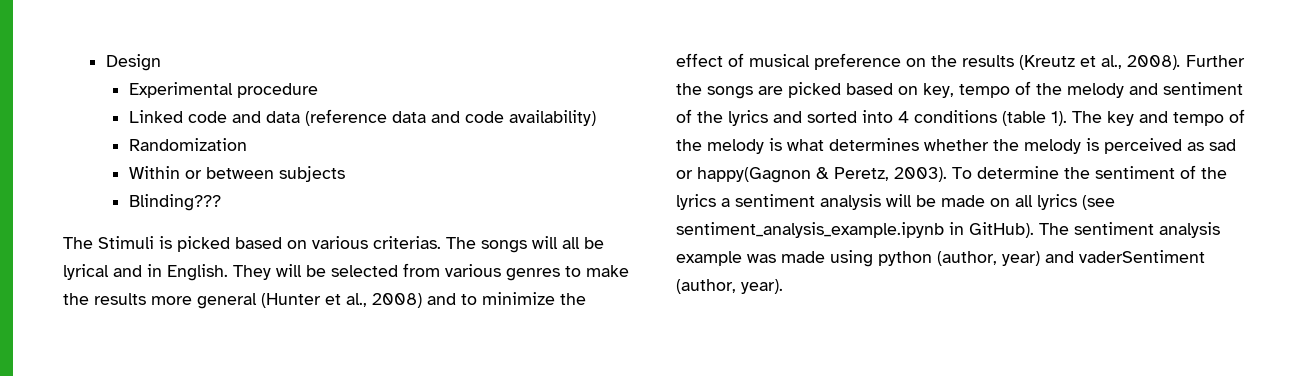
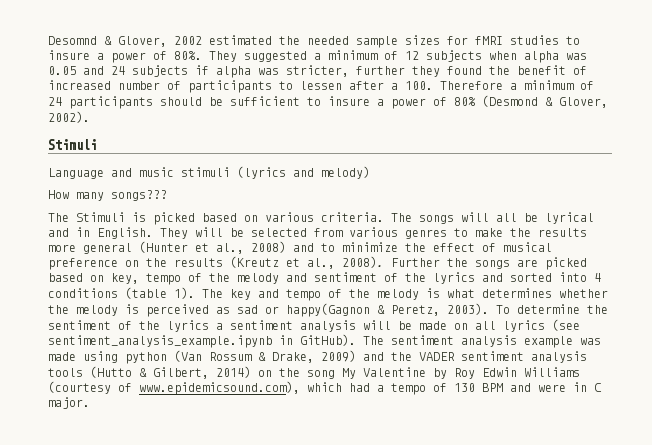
- Design
- Experimental procedure
- Linked code and data (reference data and code availability)
- Randomization
- Within or between subjects
- Blinding???
+ Desomnd & Glover, 2002 estimated the needed sample sizes for fMRI studies to insure a power of 80%. They suggested a minimum of 12 subjects when alpha was 0.05 and 24 subjects if alpha was stricter, further they found the benefit of increased number of participants to lessen after a 100. Therefore a minimum of 24 participants should be sufficient to insure a power of 80% (Desmond & Glover, 2002).
+ Stimuli
+ Language and music stimuli (lyrics and melody)
+ How many songs???
- The Stimuli is picked based on various criterias.
+ The Stimuli is picked based on various criteria.
- The sentiment analysis example was made using python (author, year) and vaderSentiment (author, year).
+ The sentiment analysis example was made using python (Van Rossum & Drake, 2009) and the VADER sentiment analysis tools (Hutto & Gilbert, 2014) on the song My Valentine by Roy Edwin Williams (courtesy of www.epidemicsound.com), which had a tempo of 130 BPM and were in C major.

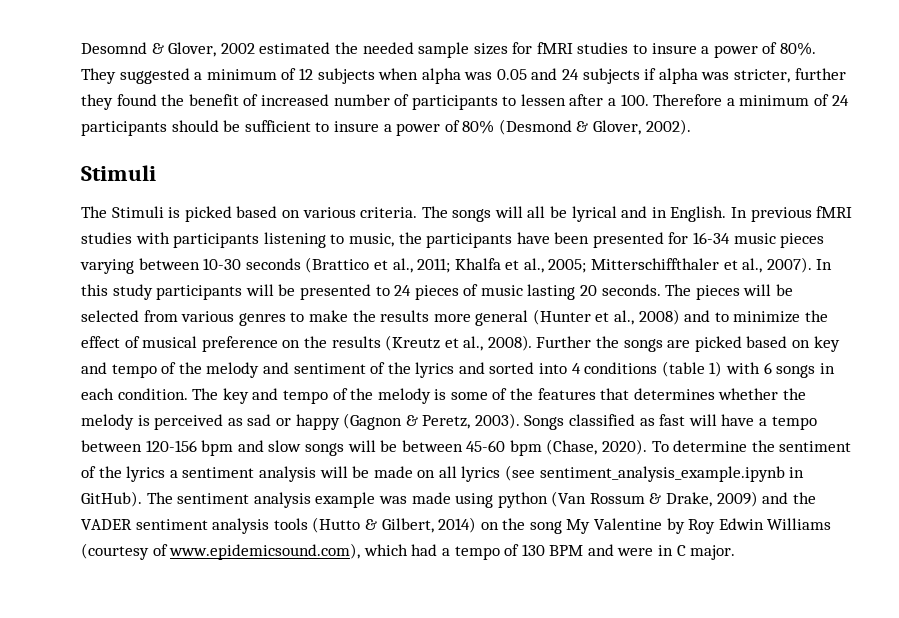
- Language and music stimuli (lyrics and melody)
- How many songs???
- They will be selected from various genres to make the results more general (Hunter et al., 2008) and to minimize the effect of musical preference on the results (Kreutz et al., 2008).
+ In previous fMRI studies with participants listening to music, the participants have been presented for 16-34 music pieces varying between 10-30 seconds (Brattico et al., 2011; Khalfa et al., 2005; Mitterschiffthaler et al., 2007). In this study participants will be presented to 24 pieces of music lasting 20 seconds. The pieces will be selected from various genres to make the results more general (Hunter et al., 2008) and to minimize the effect of musical preference on the results (Kreutz et al., 2008).
- Further the songs are picked based on key, tempo of the melody and sentiment of the lyrics and sorted into 4 conditions (table 1).
+ Further the songs are picked based on key and tempo of the melody and sentiment of the lyrics and sorted into 4 conditions (table 1) with 6 songs in each condition.
- The key and tempo of the melody is what determines whether the melody is perceived as sad or happy(Gagnon & Peretz, 2003).
+ The key and tempo of the melody is some of the features that determines whether the melody is perceived as sad or happy (Gagnon & Peretz, 2003).
+ Songs classified as fast will have a tempo between 120-156 bpm and slow songs will be between 45-60 bpm (Chase, 2020).

